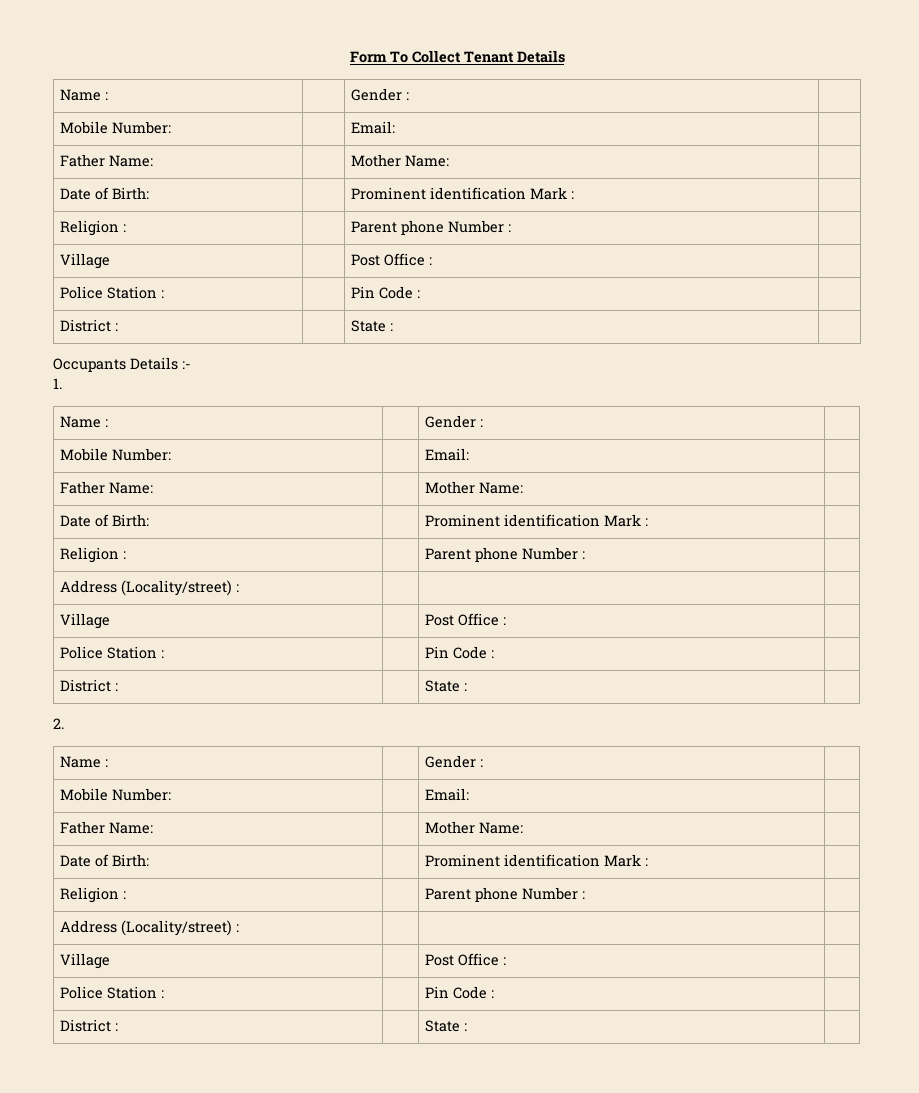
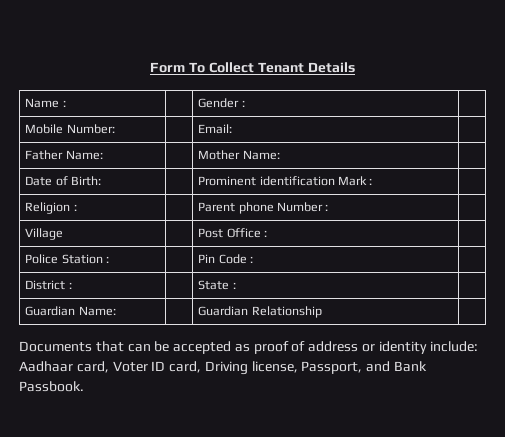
- Occupants Details :-
- 1.
- Name : | | Gender : |
- Mobile Number: | | Email: |
- Father Name: | | Mother Name: |
- Date of Birth: | | Prominent identification Mark : |
- Religion : | | Parent phone Number : |
- Address (Locality/street) : | | |
- Village | | Post Office : |
- Police Station : | | Pin Code : |
- District : | | State : |
- 2.
- Name : | | Gender : |
- Mobile Number: | | Email: |
- Father Name: | | Mother Name: |
- Date of Birth: | | Prominent identification Mark : |
- Religion : | | Parent phone Number : |
- Address (Locality/street) : | | |
- Village | | Post Office : |
- Police Station : | | Pin Code : |
- District : | | State : |
+ Guardian Name: | | Guardian Relationship |
+ Documents that can be accepted as proof of address or identity include: Aadhaar card, Voter ID card, Driving license, Passport, and Bank Passbook.

